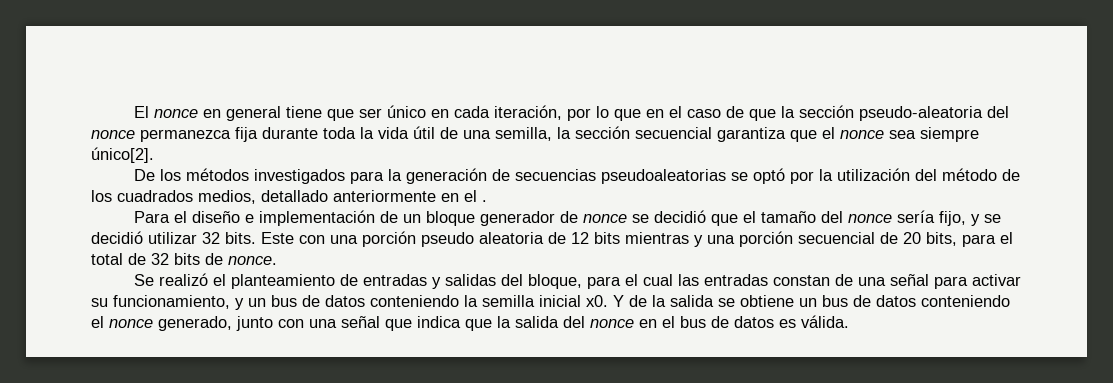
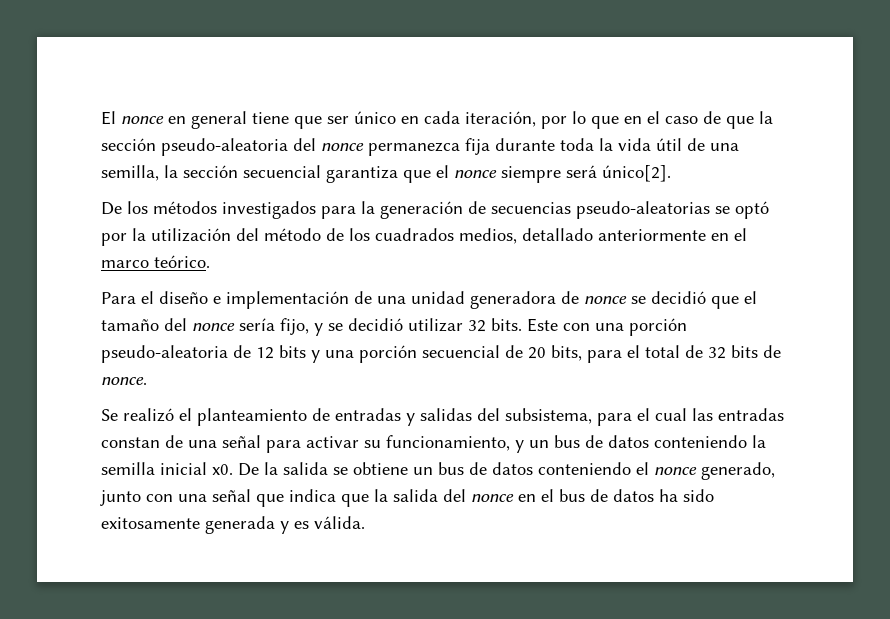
- El nonce en general tiene que ser único en cada iteración, por lo que en el caso de que la sección pseudo-aleatoria del nonce permanezca fija durante toda la vida útil de una semilla, la sección secuencial garantiza que el nonce sea siempre único[2].
+ El nonce en general tiene que ser único en cada iteración, por lo que en el caso de que la sección pseudo-aleatoria del nonce permanezca fija durante toda la vida útil de una semilla, la sección secuencial garantiza que el nonce siempre será único[2].
- De los métodos investigados para la generación de secuencias pseudoaleatorias se optó por la utilización del método de los cuadrados medios, detallado anteriormente en el .
+ De los métodos investigados para la generación de secuencias pseudo-aleatorias se optó por la utilización del método de los cuadrados medios, detallado anteriormente en el marco teórico.
- Para el diseño e implementación de un bloque generador de nonce se decidió que el tamaño del nonce sería fijo, y se decidió utilizar 32 bits.
+ Para el diseño e implementación de una unidad generadora de nonce se decidió que el tamaño del nonce sería fijo, y se decidió utilizar 32 bits.
- Este con una porción pseudo aleatoria de 12 bits mientras y una porción secuencial de 20 bits, para el total de 32 bits de nonce.
+ Este con una porción pseudo-aleatoria de 12 bits y una porción secuencial de 20 bits, para el total de 32 bits de nonce.
- Se realizó el planteamiento de entradas y salidas del bloque, para el cual las entradas constan de una señal para activar su funcionamiento, y un bus de datos conteniendo la semilla inicial x0.
+ Se realizó el planteamiento de entradas y salidas del subsistema, para el cual las entradas constan de una señal para activar su funcionamiento, y un bus de datos conteniendo la semilla inicial x0.
- Y de la salida se obtiene un bus de datos conteniendo el nonce generado, junto con una señal que indica que la salida del nonce en el bus de datos es válida.
+ De la salida se obtiene un bus de datos conteniendo el nonce generado, junto con una señal que indica que la salida del nonce en el bus de datos ha sido exitosamente generada y es válida.

